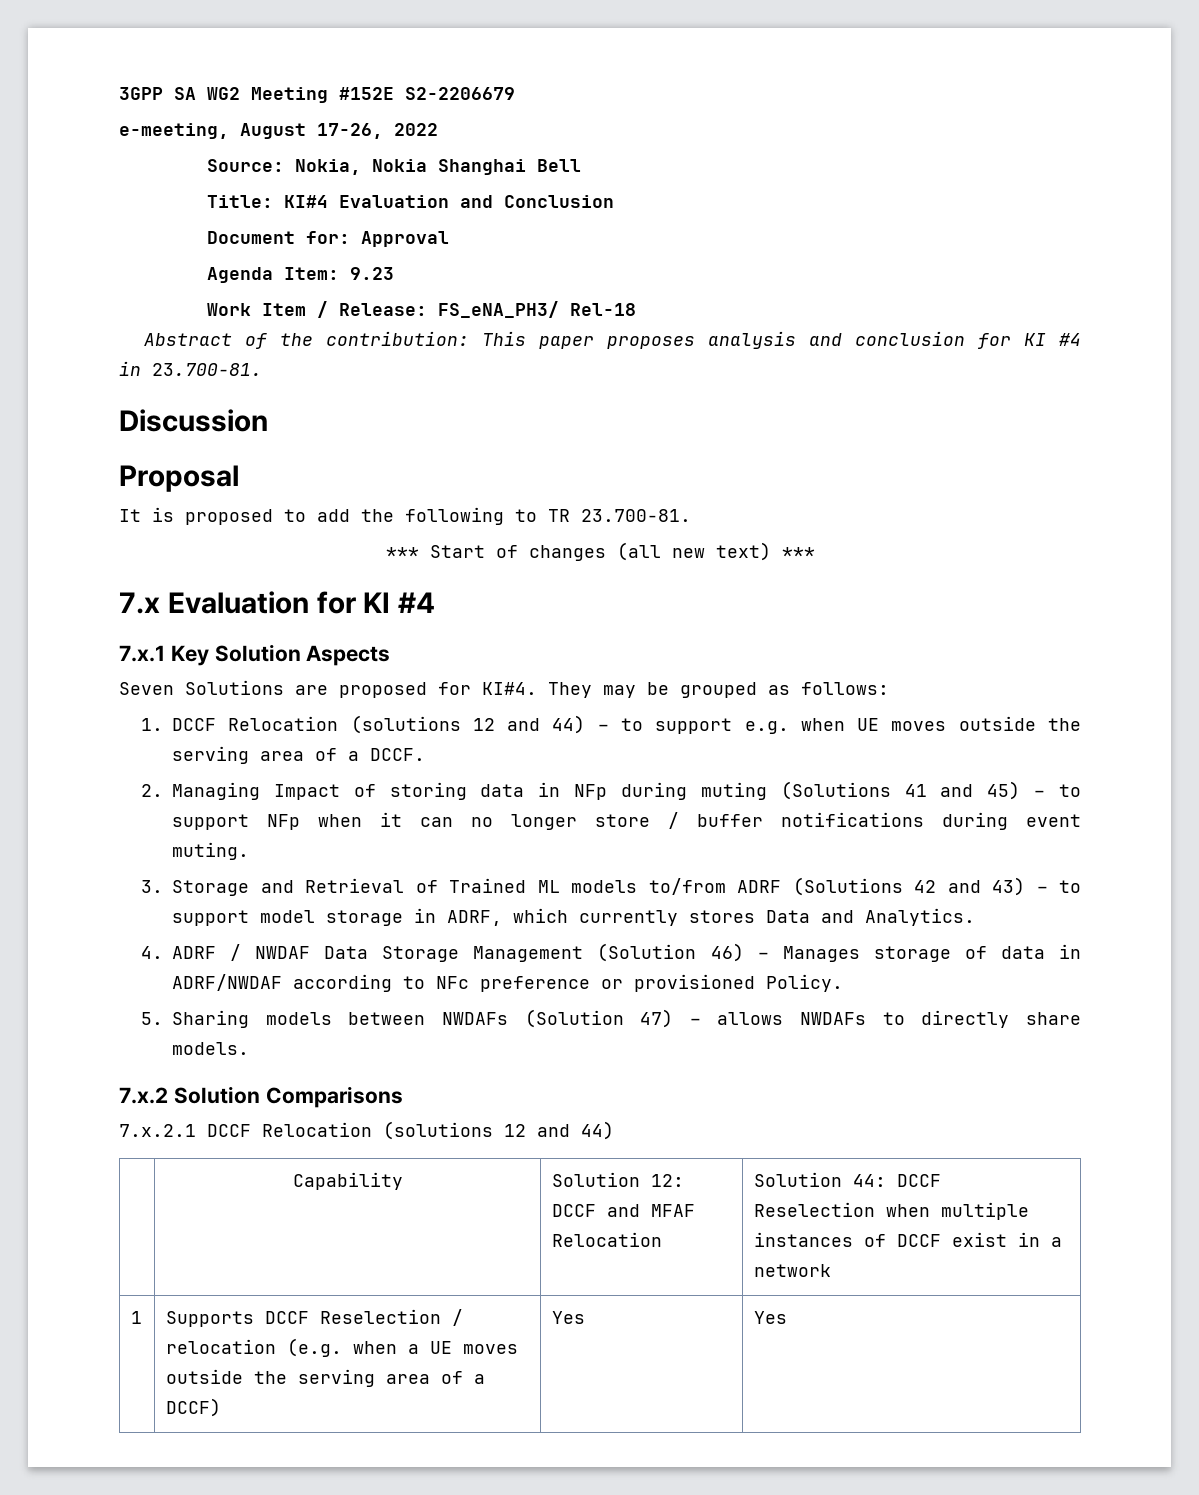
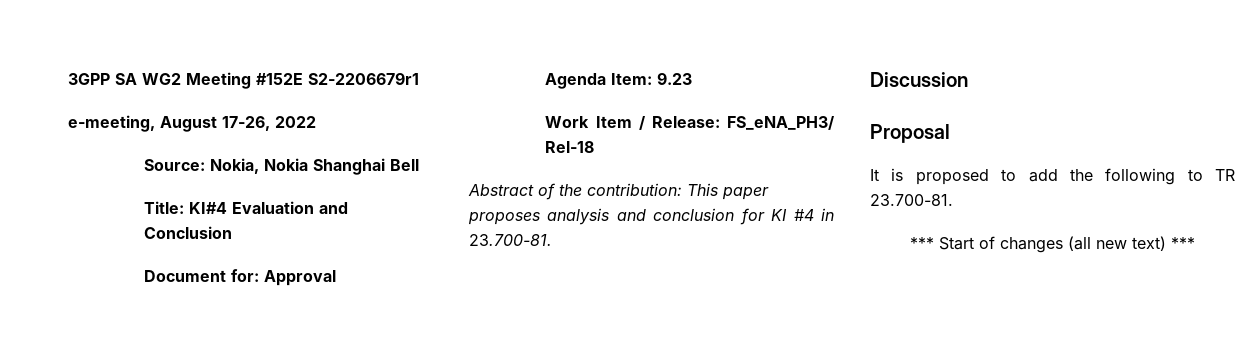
- 3GPP SA WG2 Meeting #152E S2-2206679
+ 3GPP SA WG2 Meeting #152E S2-2206679r1
- 7.x Evaluation for KI #4
- 7.x.1 Key Solution Aspects
- Seven Solutions are proposed for KI#4. They may be grouped as follows:
- 1. DCCF Relocation (solutions 12 and 44) – to support e.g. when UE moves outside the serving area of a DCCF.
- 2. Managing Impact of storing data in NFp during muting (Solutions 41 and 45) – to support NFp when it can no longer store / buffer notifications during event muting.
- 3. Storage and Retrieval of Trained ML models to/from ADRF (Solutions 42 and 43) – to support model storage in ADRF, which currently stores Data and Analytics.
- 4. ADRF / NWDAF Data Storage Management (Solution 46) – Manages storage of data in ADRF/NWDAF according to NFc preference or provisioned Policy.
- 5. Sharing models between NWDAFs (Solution 47) – allows NWDAFs to directly share models.
- 7.x.2 Solution Comparisons
- 7.x.2.1 DCCF Relocation (solutions 12 and 44)
- | Capability | Solution 12: DCCF and MFAF Relocation | Solution 44: DCCF Reselection when multiple instances of DCCF exist in a network
- 1 | Supports DCCF Reselection / relocation (e.g. when a UE moves outside the serving area of a DCCF) | Yes | Yes

